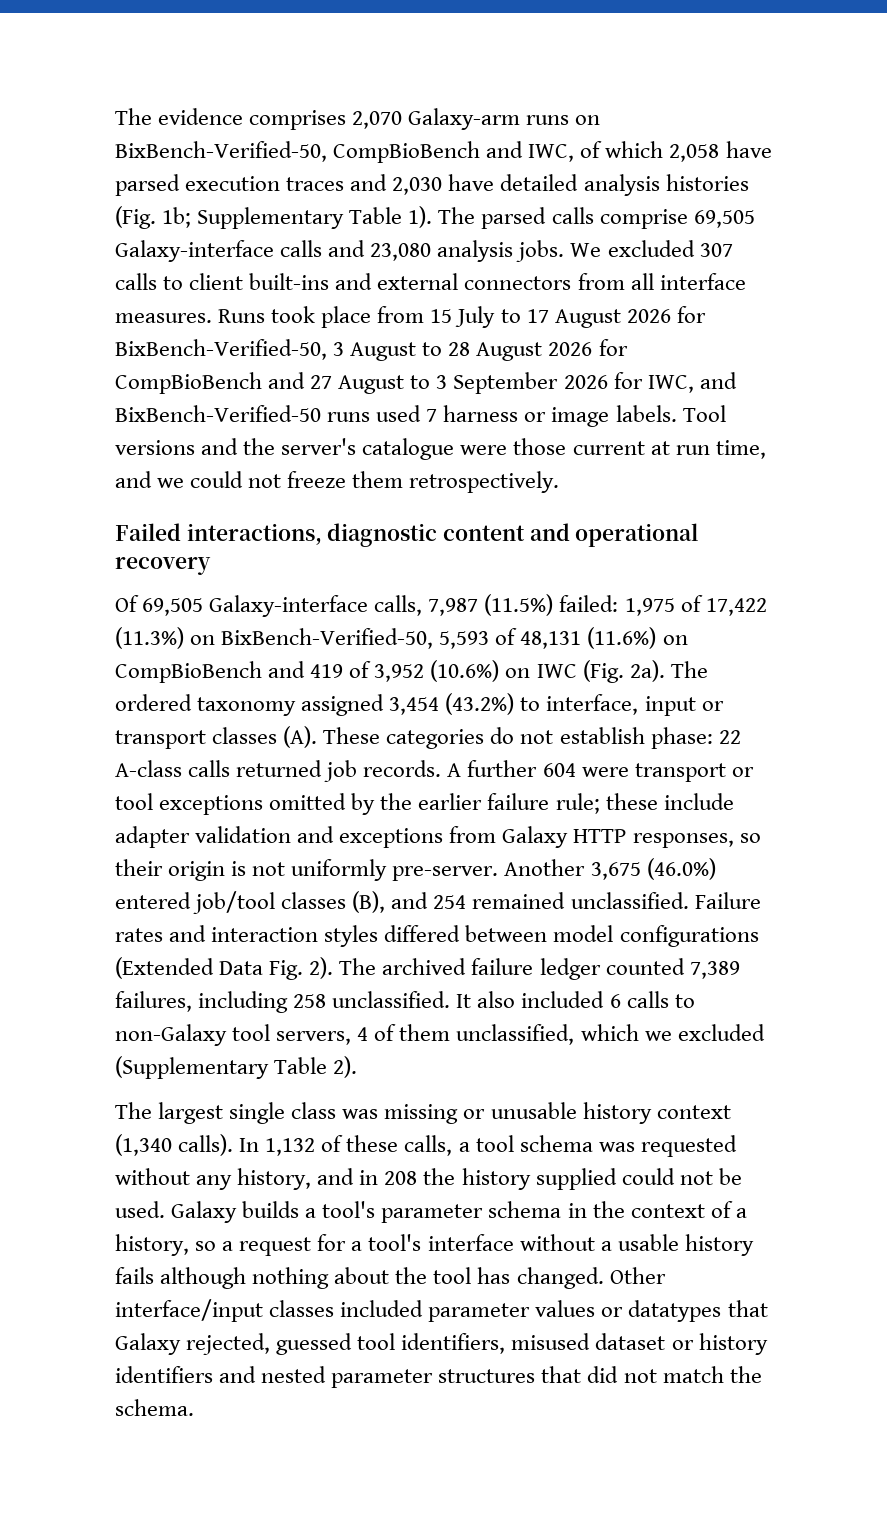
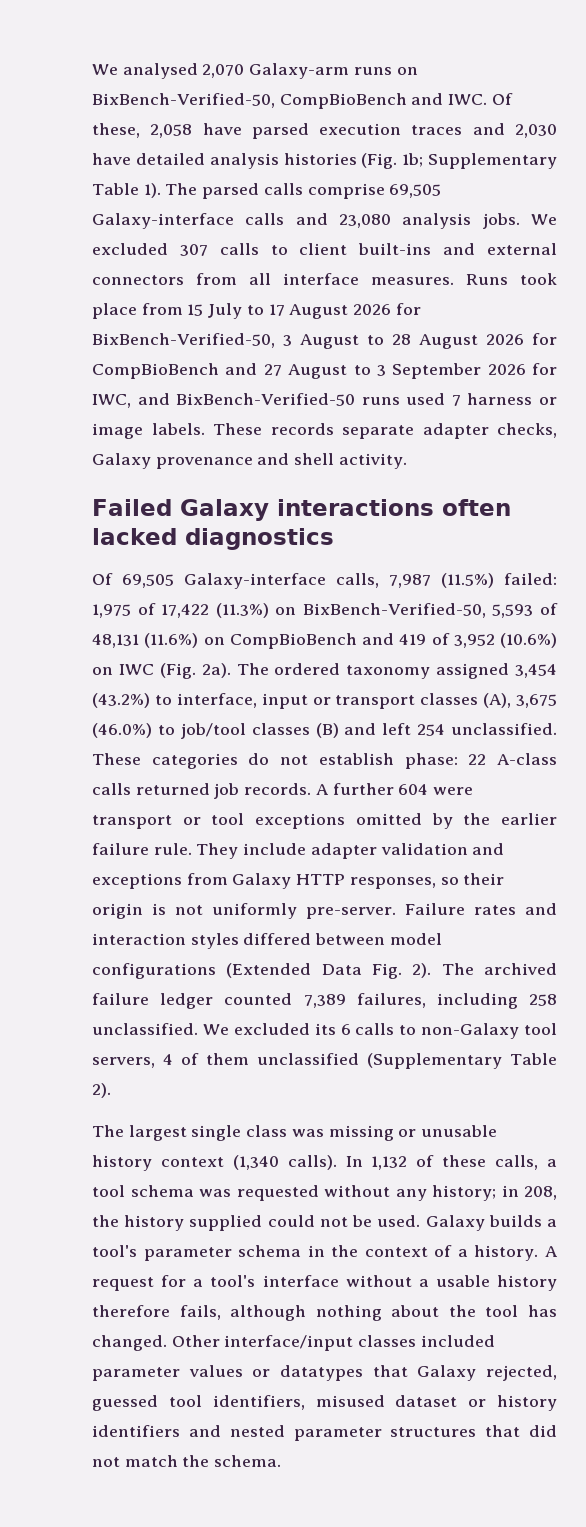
- The evidence comprises 2,070 Galaxy-arm runs on BixBench-Verified-50, CompBioBench and IWC, of which 2,058 have parsed execution traces and 2,030 have detailed analysis histories (Fig. 1b; Supplementary Table 1).
+ We analysed 2,070 Galaxy-arm runs on BixBench-Verified-50, CompBioBench and IWC. Of these, 2,058 have parsed execution traces and 2,030 have detailed analysis histories (Fig. 1b; Supplementary Table 1).
- Tool versions and the server's catalogue were those current at run time, and we could not freeze them retrospectively.
- Failed interactions, diagnostic content and operational recovery
+ These records separate adapter checks, Galaxy provenance and shell activity.
+ Failed Galaxy interactions often lacked diagnostics
- The ordered taxonomy assigned 3,454 (43.2%) to interface, input or transport classes (A). These categories do not establish phase: 22 A-class calls returned job records.
+ The ordered taxonomy assigned 3,454 (43.2%) to interface, input or transport classes (A), 3,675 (46.0%) to job/tool classes (B) and left 254 unclassified. These categories do not establish phase: 22 A-class calls returned job records.
- A further 604 were transport or tool exceptions omitted by the earlier failure rule; these include adapter validation and exceptions from Galaxy HTTP responses, so their origin is not uniformly pre-server.
+ A further 604 were transport or tool exceptions omitted by the earlier failure rule. They include adapter validation and exceptions from Galaxy HTTP responses, so their origin is not uniformly pre-server.
- Another 3,675 (46.0%) entered job/tool classes (B), and 254 remained unclassified.
- It also included 6 calls to non-Galaxy tool servers, 4 of them unclassified, which we excluded (Supplementary Table 2).
+ We excluded its 6 calls to non-Galaxy tool servers, 4 of them unclassified (Supplementary Table 2).
- In 1,132 of these calls, a tool schema was requested without any history, and in 208 the history supplied could not be used.
+ In 1,132 of these calls, a tool schema was requested without any history; in 208, the history supplied could not be used.
- Galaxy builds a tool's parameter schema in the context of a history, so a request for a tool's interface without a usable history fails although nothing about the tool has changed.
+ Galaxy builds a tool's parameter schema in the context of a history. A request for a tool's interface without a usable history therefore fails, although nothing about the tool has changed.

